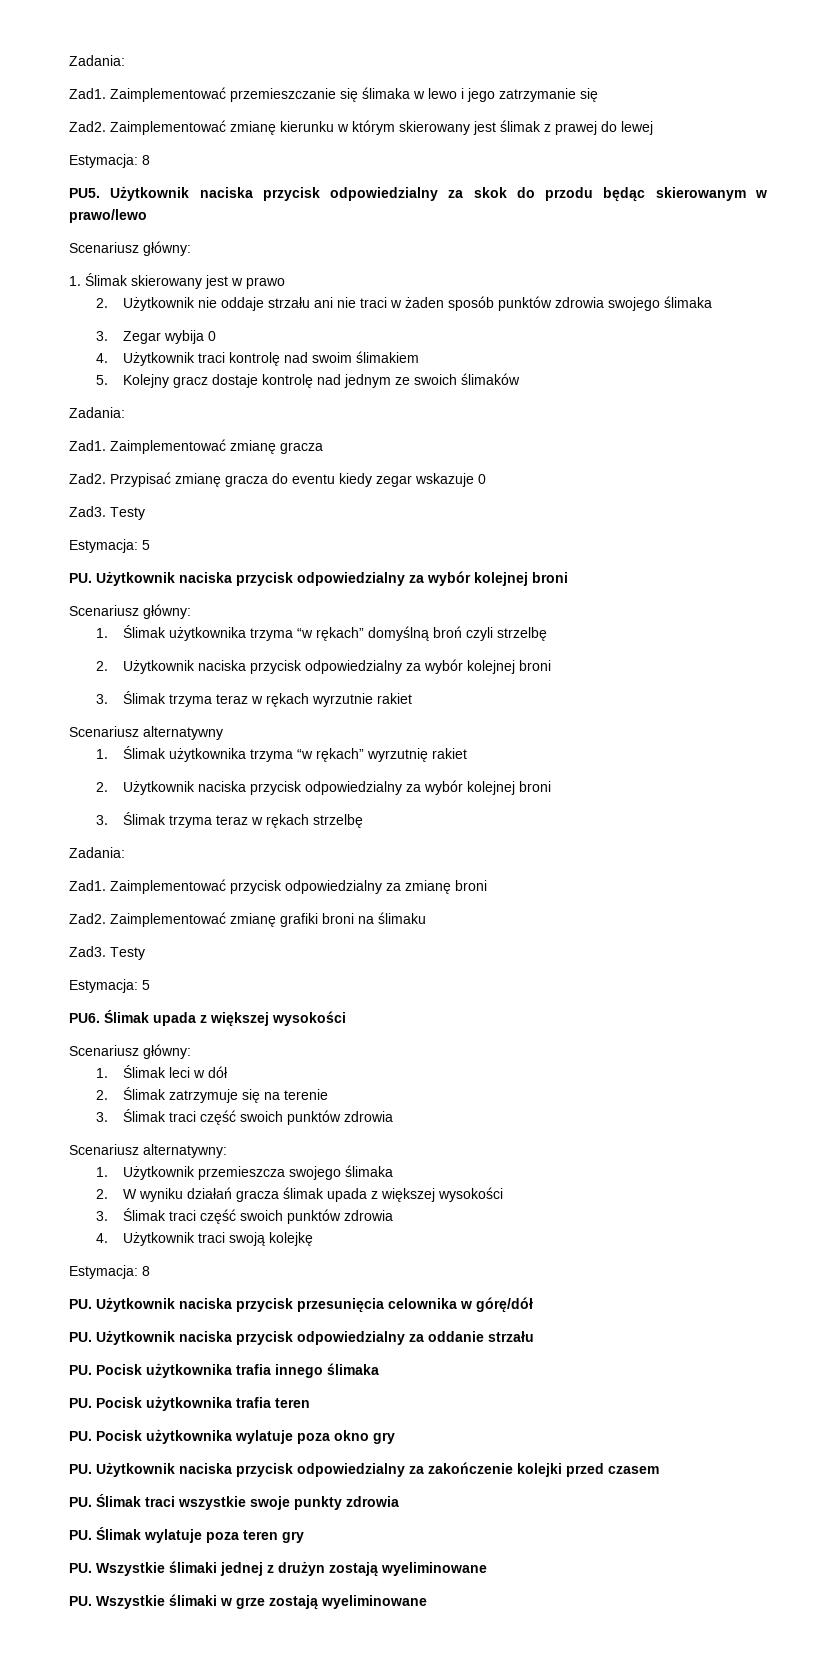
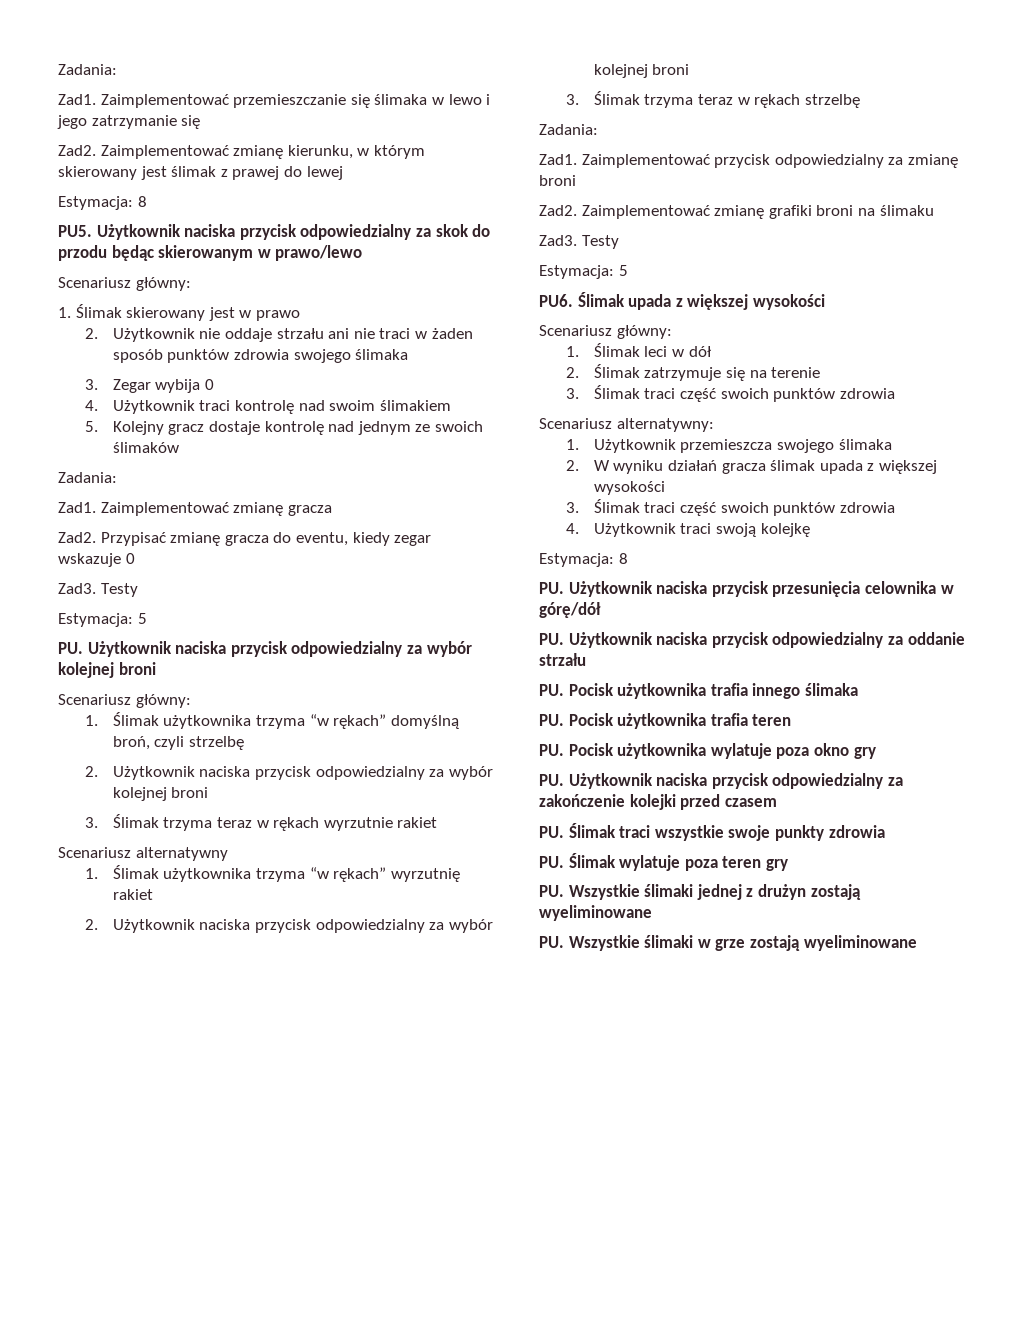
- Zaimplementować zmianę kierunku w którym skierowany jest ślimak z prawej do lewej
+ Zaimplementować zmianę kierunku, w którym skierowany jest ślimak z prawej do lewej
- Przypisać zmianę gracza do eventu kiedy zegar wskazuje 0
+ Przypisać zmianę gracza do eventu, kiedy zegar wskazuje 0
- 1. Ślimak użytkownika trzyma “w rękach” domyślną broń czyli strzelbę
+ 1. Ślimak użytkownika trzyma “w rękach” domyślną broń, czyli strzelbę

